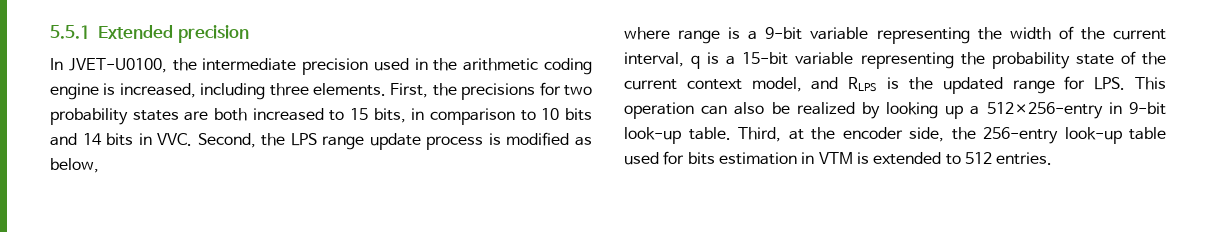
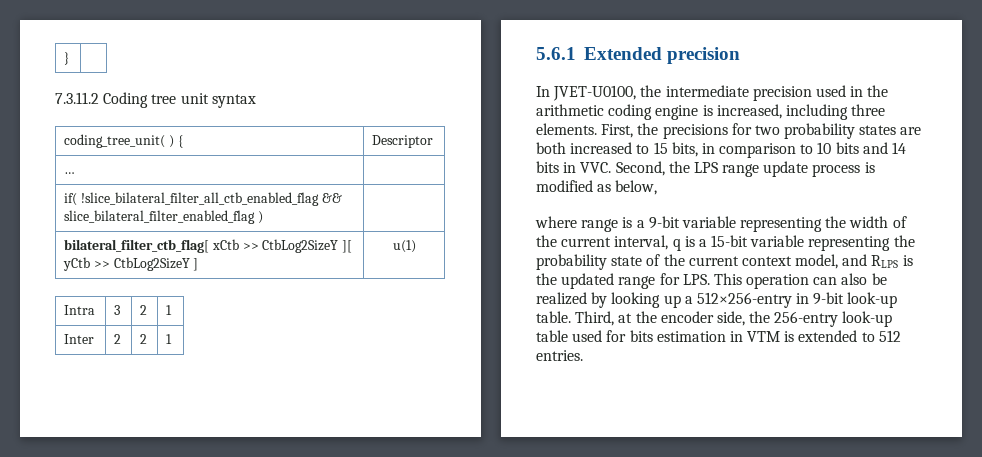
- 5.5.1 Extended precision
+ } |
+ 7.3.11.2 Coding tree unit syntax
+ coding_tree_unit( ) { | Descriptor
+ … |
+ if( !slice_bilateral_filter_all_ctb_enabled_flag && slice_bilateral_filter_enabled_flag ) |
+ bilateral_filter_ctb_flag[ xCtb >> CtbLog2SizeY ][ yCtb >> CtbLog2SizeY ] | u(1)
+ Intra | 3 | 2 | 1
+ Inter | 2 | 2 | 1
+ 5.6.1 Extended precision

